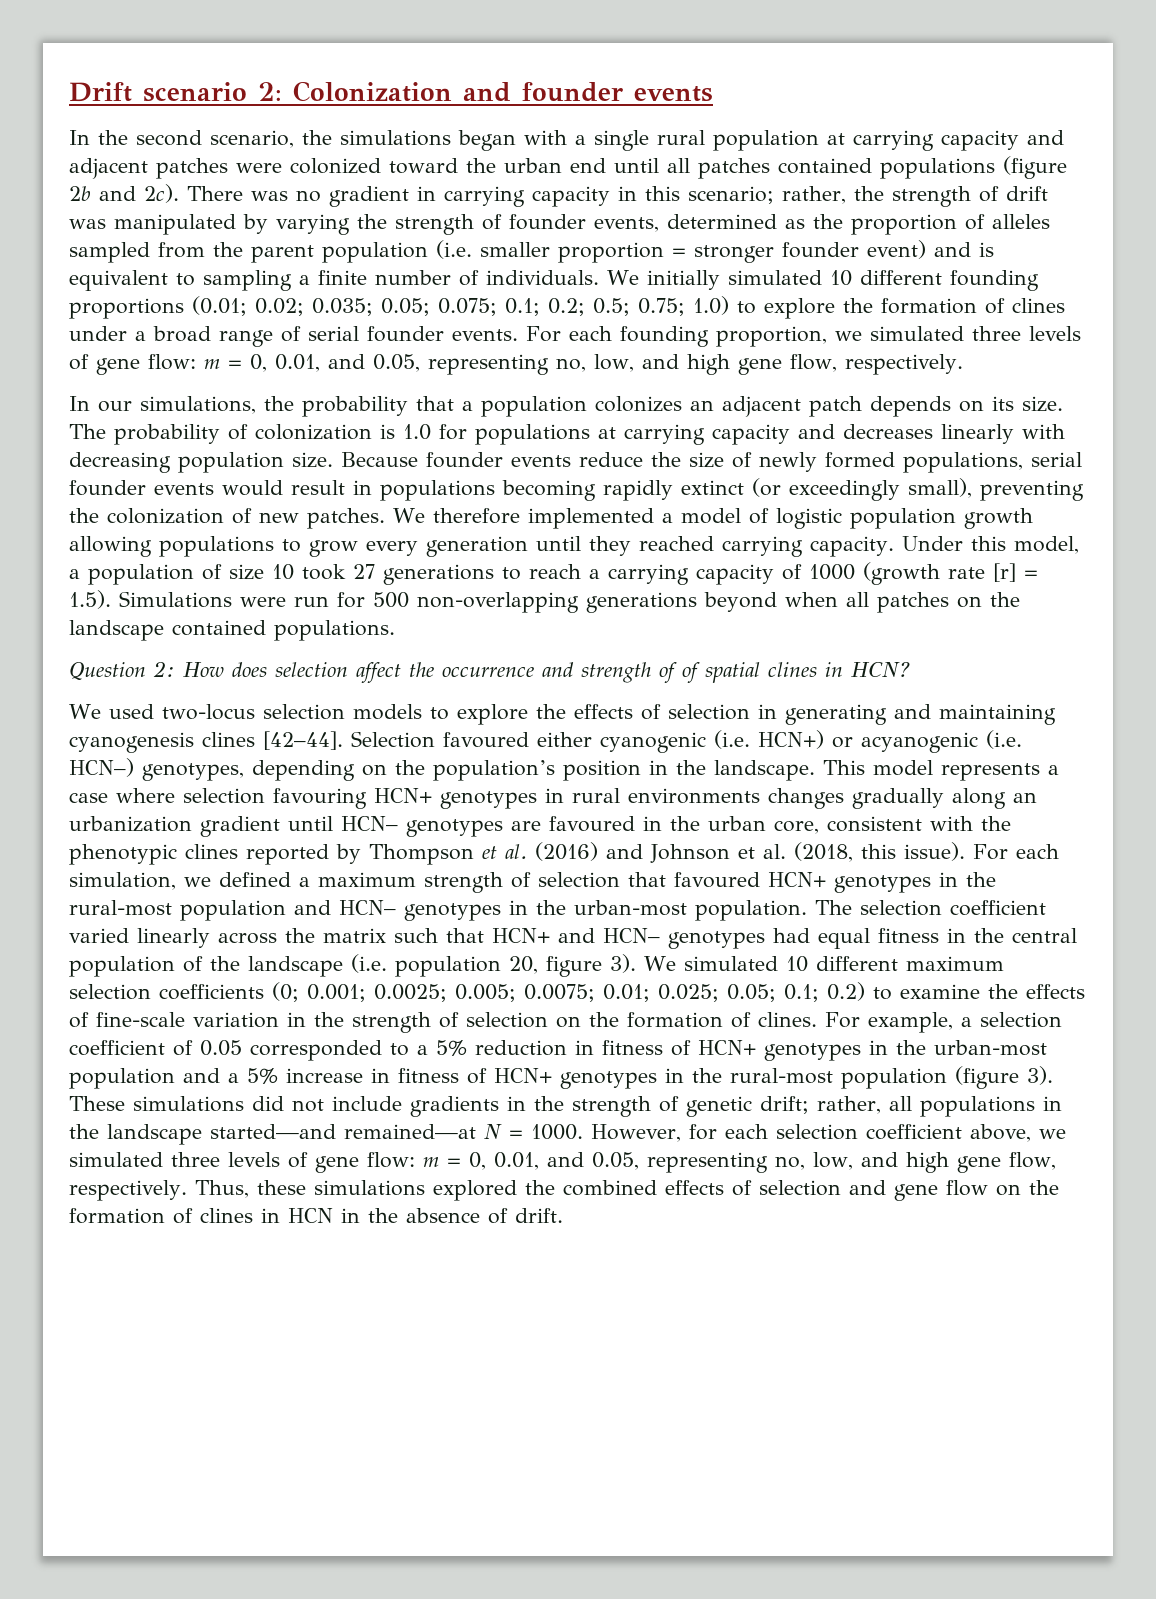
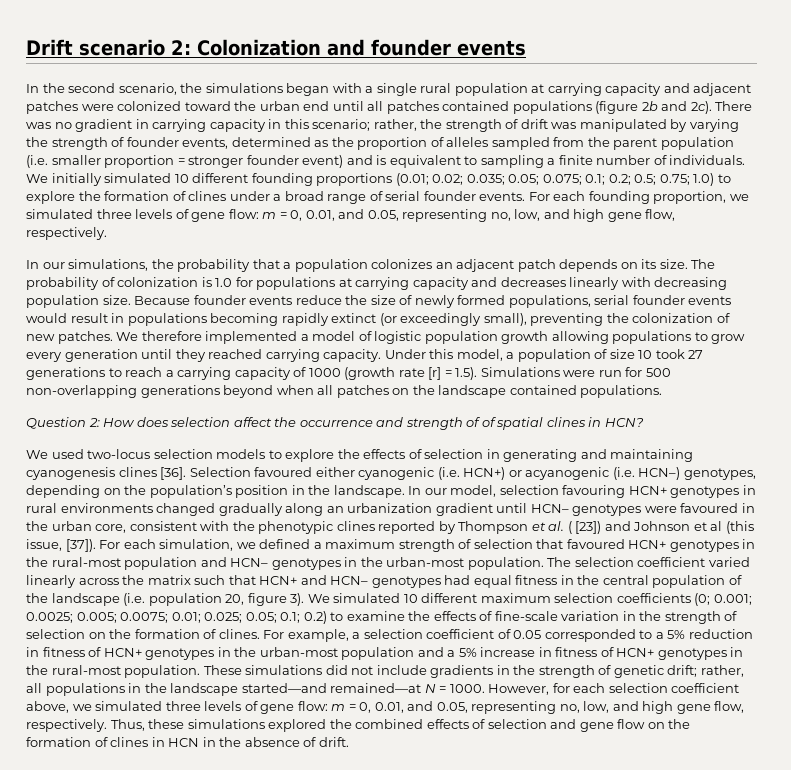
- We used two-locus selection models to explore the effects of selection in generating and maintaining cyanogenesis clines [42–44].
+ We used two-locus selection models to explore the effects of selection in generating and maintaining cyanogenesis clines [36].
- This model represents a case where selection favouring HCN+ genotypes in rural environments changes gradually along an urbanization gradient until HCN– genotypes are favoured in the urban core, consistent with the phenotypic clines reported by Thompson et al. (2016) and Johnson et al. (2018, this issue).
+ In our model, selection favouring HCN+ genotypes in rural environments changed gradually along an urbanization gradient until HCN– genotypes were favoured in the urban core, consistent with the phenotypic clines reported by Thompson et al. ( [23]) and Johnson et al (this issue, [37]).
- For example, a selection coefficient of 0.05 corresponded to a 5% reduction in fitness of HCN+ genotypes in the urban-most population and a 5% increase in fitness of HCN+ genotypes in the rural-most population (figure 3).
+ For example, a selection coefficient of 0.05 corresponded to a 5% reduction in fitness of HCN+ genotypes in the urban-most population and a 5% increase in fitness of HCN+ genotypes in the rural-most population.

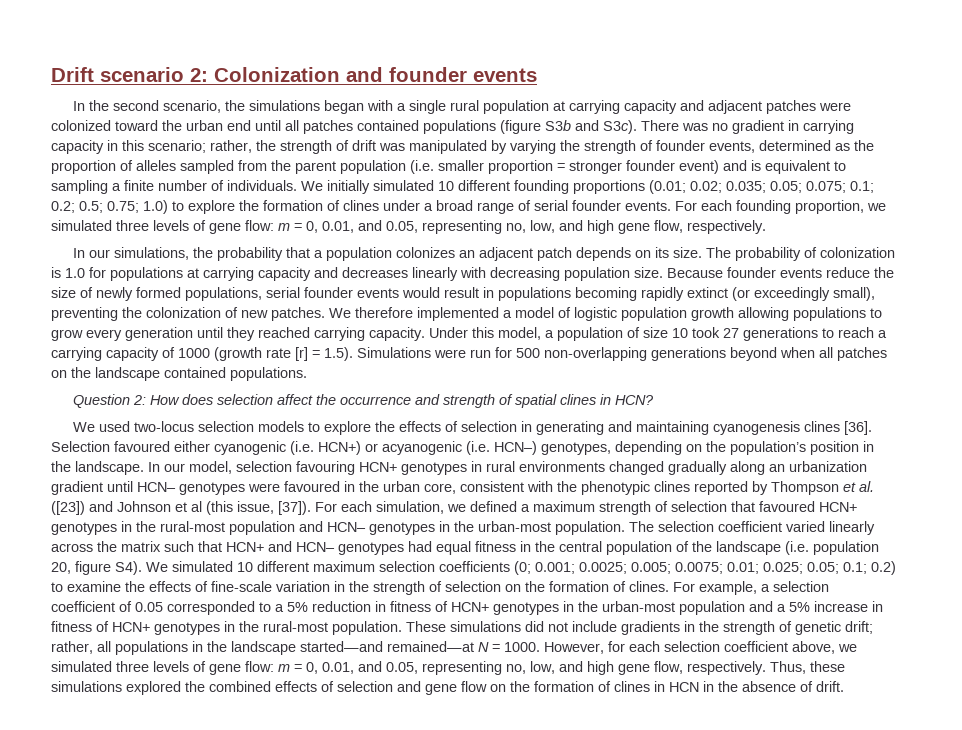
- In the second scenario, the simulations began with a single rural population at carrying capacity and adjacent patches were colonized toward the urban end until all patches contained populations (figure 2b and 2c).
+ In the second scenario, the simulations began with a single rural population at carrying capacity and adjacent patches were colonized toward the urban end until all patches contained populations (figure S3b and S3c).
- Question 2: How does selection affect the occurrence and strength of of spatial clines in HCN?
+ Question 2: How does selection affect the occurrence and strength of spatial clines in HCN?
- In our model, selection favouring HCN+ genotypes in rural environments changed gradually along an urbanization gradient until HCN– genotypes were favoured in the urban core, consistent with the phenotypic clines reported by Thompson et al. ( [23]) and Johnson et al (this issue, [37]).
+ In our model, selection favouring HCN+ genotypes in rural environments changed gradually along an urbanization gradient until HCN– genotypes were favoured in the urban core, consistent with the phenotypic clines reported by Thompson et al. ([23]) and Johnson et al (this issue, [37]).
- The selection coefficient varied linearly across the matrix such that HCN+ and HCN– genotypes had equal fitness in the central population of the landscape (i.e. population 20, figure 3). We simulated 10 different maximum selection coefficients (0;
+ The selection coefficient varied linearly across the matrix such that HCN+ and HCN– genotypes had equal fitness in the central population of the landscape (i.e. population 20, figure S4). We simulated 10 different maximum selection coefficients (0;

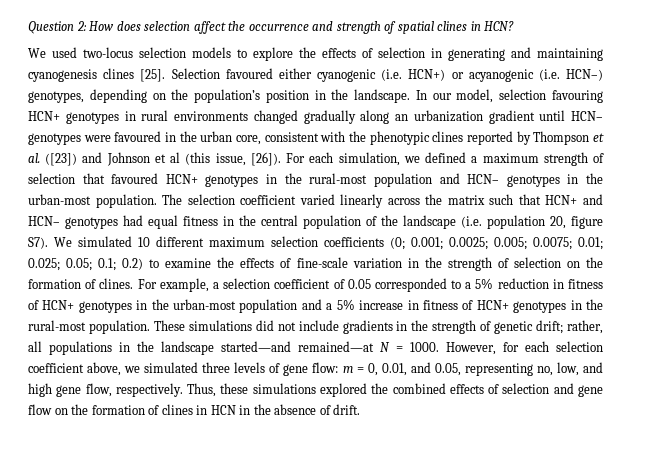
- Drift scenario 2: Colonization and founder events
- In the second scenario, the simulations began with a single rural population at carrying capacity and adjacent patches were colonized toward the urban end until all patches contained populations (figure S3b and S3c). There was no gradient in carrying capacity in this scenario; rather, the strength of drift was manipulated by varying the strength of founder events, determined as the proportion of alleles sampled from the parent population (i.e. smaller proportion = stronger founder event) and is equivalent to sampling a finite number of individuals. We initially simulated 10 different founding proportions (0.01; 0.02; 0.035; 0.05; 0.075; 0.1; 0.2; 0.5; 0.75; 1.0) to explore the formation of clines under a broad range of serial founder events. For each founding proportion, we simulated three levels of gene flow: m = 0, 0.01, and 0.05, representing no, low, and high gene flow, respectively.
- In our simulations, the probability that a population colonizes an adjacent patch depends on its size. The probability of colonization is 1.0 for populations at carrying capacity and decreases linearly with decreasing population size. Because founder events reduce the size of newly formed populations, serial founder events would result in populations becoming rapidly extinct (or exceedingly small), preventing the colonization of new patches. We therefore implemented a model of logistic population growth allowing populations to grow every generation until they reached carrying capacity. Under this model, a population of size 10 took 27 generations to reach a carrying capacity of 1000 (growth rate [r] = 1.5). Simulations were run for 500 non-overlapping generations beyond when all patches on the landscape contained populations.
- We used two-locus selection models to explore the effects of selection in generating and maintaining cyanogenesis clines [36].
+ We used two-locus selection models to explore the effects of selection in generating and maintaining cyanogenesis clines [25].
- In our model, selection favouring HCN+ genotypes in rural environments changed gradually along an urbanization gradient until HCN– genotypes were favoured in the urban core, consistent with the phenotypic clines reported by Thompson et al. ([23]) and Johnson et al (this issue, [37]).
+ In our model, selection favouring HCN+ genotypes in rural environments changed gradually along an urbanization gradient until HCN– genotypes were favoured in the urban core, consistent with the phenotypic clines reported by Thompson et al. ([23]) and Johnson et al (this issue, [26]).
- The selection coefficient varied linearly across the matrix such that HCN+ and HCN– genotypes had equal fitness in the central population of the landscape (i.e. population 20, figure S4). We simulated 10 different maximum selection coefficients (0;
+ The selection coefficient varied linearly across the matrix such that HCN+ and HCN– genotypes had equal fitness in the central population of the landscape (i.e. population 20, figure S7). We simulated 10 different maximum selection coefficients (0;

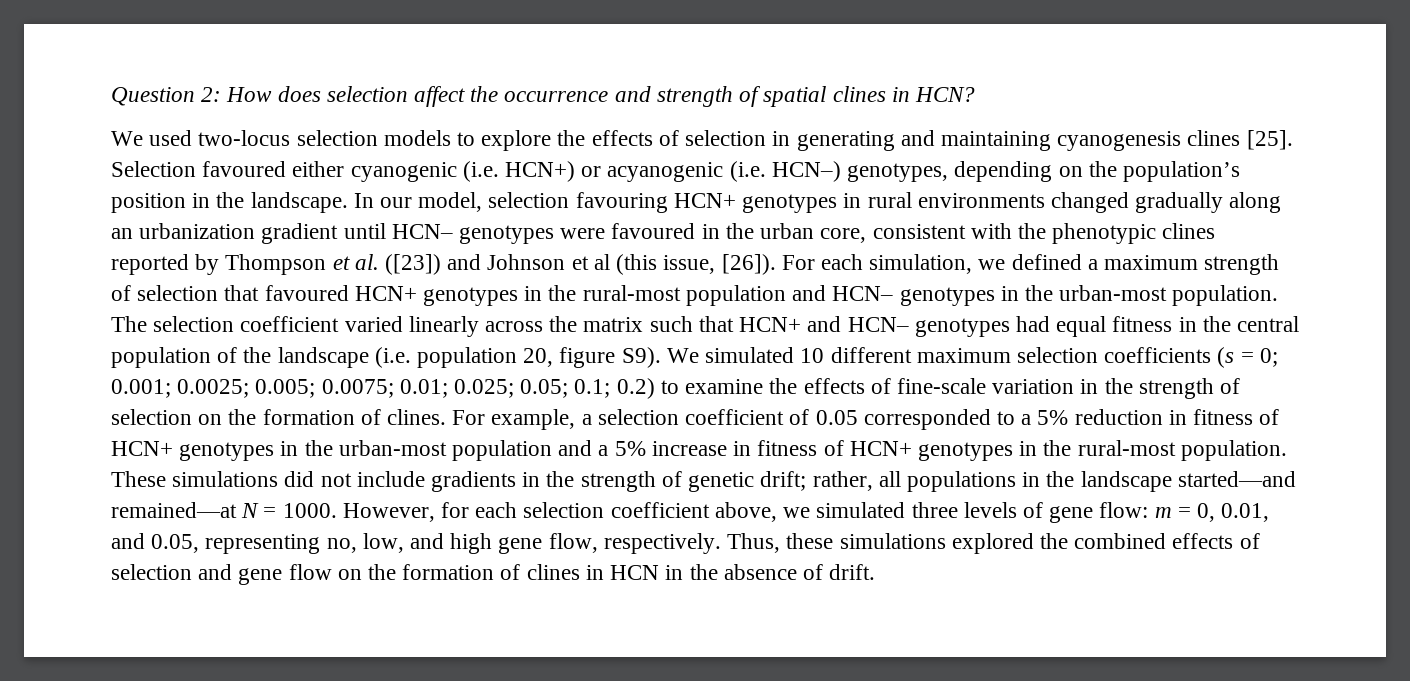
- The selection coefficient varied linearly across the matrix such that HCN+ and HCN– genotypes had equal fitness in the central population of the landscape (i.e. population 20, figure S7). We simulated 10 different maximum selection coefficients (0;
+ The selection coefficient varied linearly across the matrix such that HCN+ and HCN– genotypes had equal fitness in the central population of the landscape (i.e. population 20, figure S9). We simulated 10 different maximum selection coefficients (s = 0;

